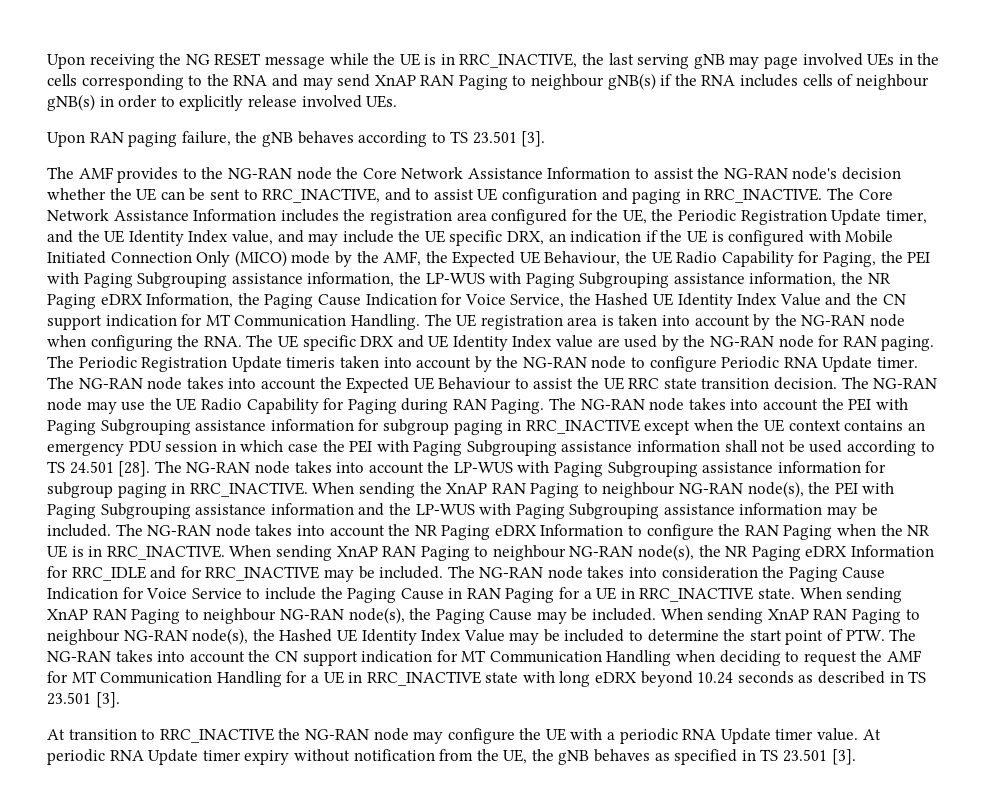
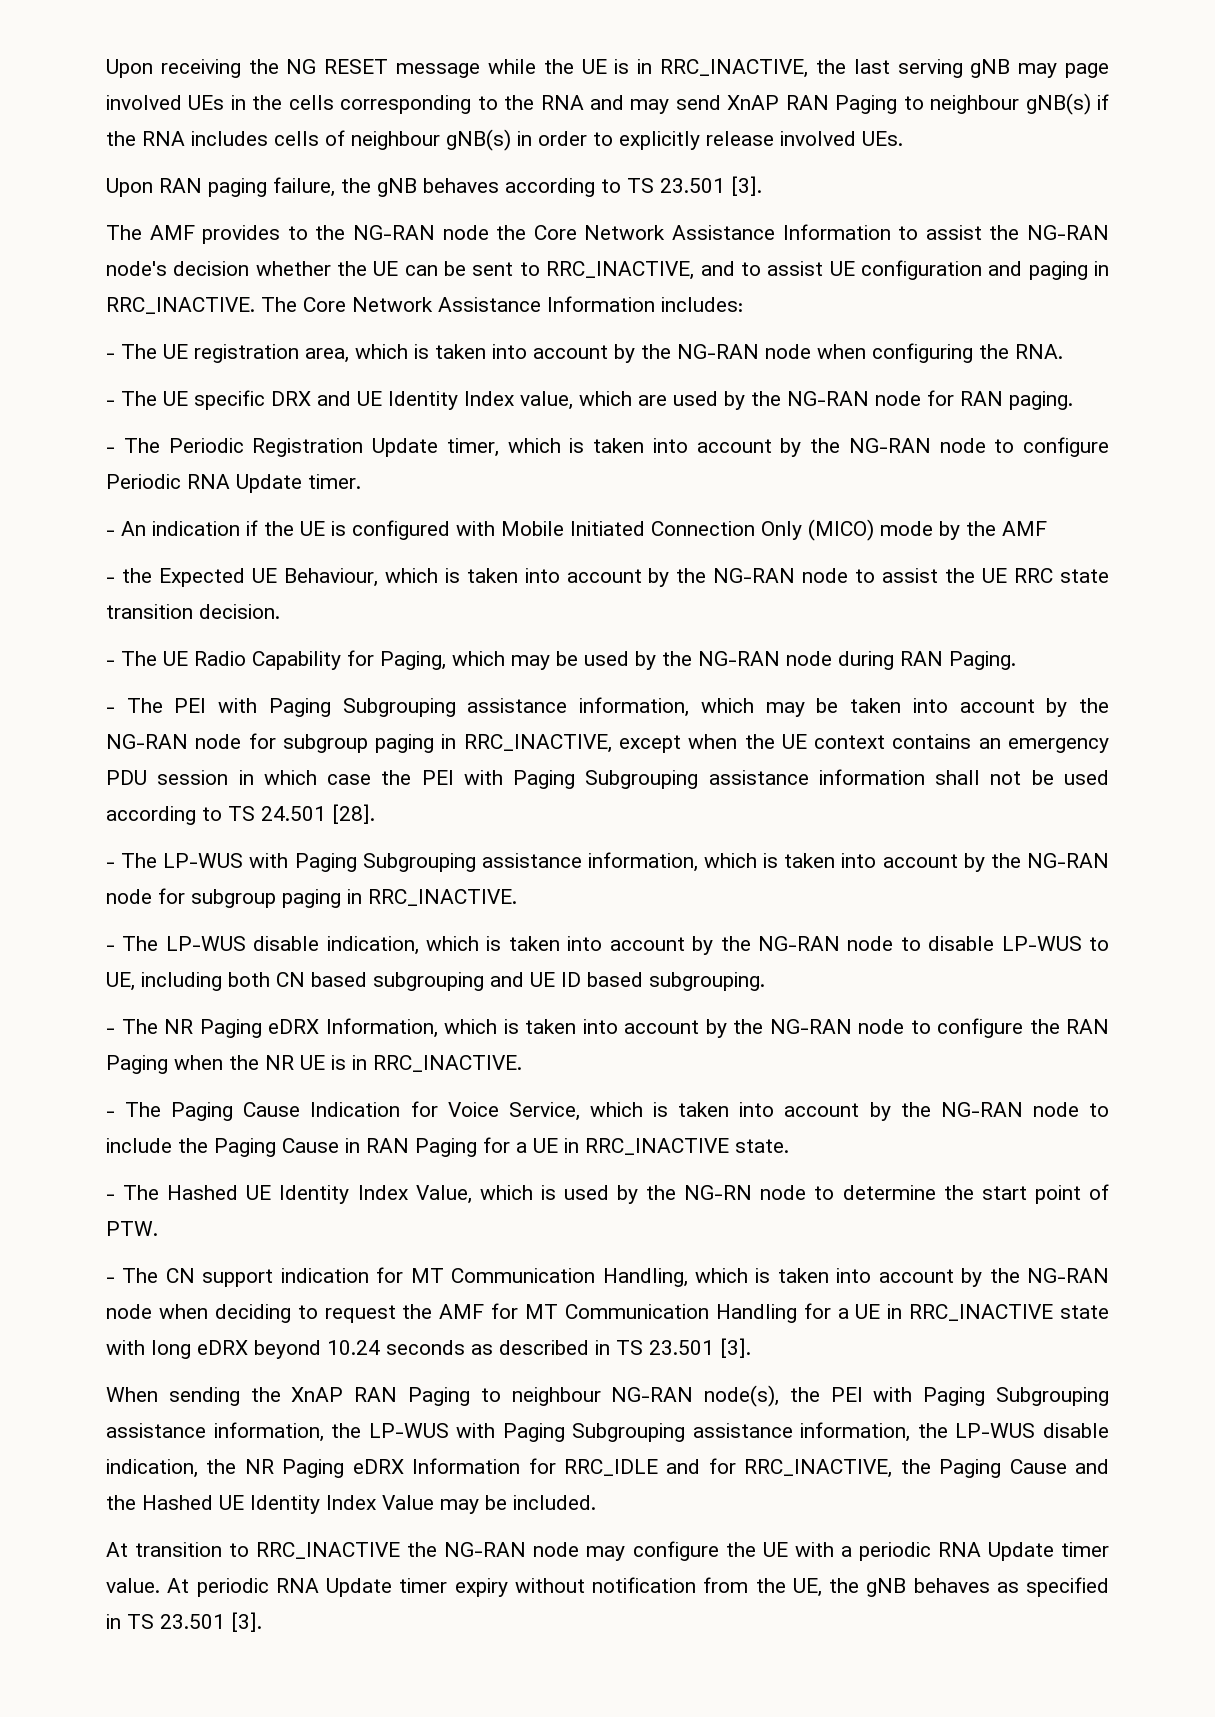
- The Core Network Assistance Information includes the registration area configured for the UE, the Periodic Registration Update timer, and the UE Identity Index value, and may include the UE specific DRX, an indication if the UE is configured with Mobile Initiated Connection Only (MICO) mode by the AMF, the Expected UE Behaviour, the UE Radio Capability for Paging, the PEI with Paging Subgrouping assistance information, the LP-WUS with Paging Subgrouping assistance information, the NR Paging eDRX Information, the Paging Cause Indication for Voice Service, the Hashed UE Identity Index Value and the CN support indication for MT Communication Handling. The UE registration area is taken into account by the NG-RAN node when configuring the RNA. The UE specific DRX and UE Identity Index value are used by the NG-RAN node for RAN paging. The Periodic Registration Update timeris taken into account by the NG-RAN node to configure Periodic RNA Update timer. The NG-RAN node takes into account the Expected UE Behaviour to assist the UE RRC state transition decision. The NG-RAN node may use the UE Radio Capability for Paging during RAN Paging. The NG-RAN node takes into account the PEI with Paging Subgrouping assistance information for subgroup paging in RRC_INACTIVE except when the UE context contains an emergency PDU session in which case the PEI with Paging Subgrouping assistance information shall not be used according to TS 24.501 [28]. The NG-RAN node takes into account the LP-WUS with Paging Subgrouping assistance information for subgroup paging in RRC_INACTIVE. When sending the XnAP RAN Paging to neighbour NG-RAN node(s), the PEI with Paging Subgrouping assistance information and the LP-WUS with Paging Subgrouping assistance information may be included. The NG-RAN node takes into account the NR Paging eDRX Information to configure the RAN Paging when the NR UE is in RRC_INACTIVE. When sending XnAP RAN Paging to neighbour NG-RAN node(s), the NR Paging eDRX Information for RRC_IDLE and for RRC_INACTIVE may be included. The NG-RAN node takes into consideration the Paging Cause Indication for Voice Service to include the Paging Cause in RAN Paging for a UE in RRC_INACTIVE state. When sending XnAP RAN Paging to neighbour NG-RAN node(s), the Paging Cause may be included. When sending XnAP RAN Paging to neighbour NG-RAN node(s), the Hashed UE Identity Index Value may be included to determine the start point of PTW. The NG-RAN takes into account the CN support indication for MT Communication Handling when deciding to request the AMF for MT Communication Handling for a UE in RRC_INACTIVE state with long eDRX beyond 10.24 seconds as described in TS 23.501 [3].
+ The Core Network Assistance Information includes:
+ - The UE registration area, which is taken into account by the NG-RAN node when configuring the RNA.
+ - The UE specific DRX and UE Identity Index value, which are used by the NG-RAN node for RAN paging.
+ - The Periodic Registration Update timer, which is taken into account by the NG-RAN node to configure Periodic RNA Update timer.
+ - An indication if the UE is configured with Mobile Initiated Connection Only (MICO) mode by the AMF
+ - the Expected UE Behaviour, which is taken into account by the NG-RAN node to assist the UE RRC state transition decision.
+ - The UE Radio Capability for Paging, which may be used by the NG-RAN node during RAN Paging.
+ - The PEI with Paging Subgrouping assistance information, which may be taken into account by the NG-RAN node for subgroup paging in RRC_INACTIVE, except when the UE context contains an emergency PDU session in which case the PEI with Paging Subgrouping assistance information shall not be used according to TS 24.501 [28].
+ - The LP-WUS with Paging Subgrouping assistance information, which is taken into account by the NG-RAN node for subgroup paging in RRC_INACTIVE.
+ - The LP-WUS disable indication, which is taken into account by the NG-RAN node to disable LP-WUS to UE, including both CN based subgrouping and UE ID based subgrouping.
+ - The NR Paging eDRX Information, which is taken into account by the NG-RAN node to configure the RAN Paging when the NR UE is in RRC_INACTIVE.
+ - The Paging Cause Indication for Voice Service, which is taken into account by the NG-RAN node to include the Paging Cause in RAN Paging for a UE in RRC_INACTIVE state.
+ - The Hashed UE Identity Index Value, which is used by the NG-RN node to determine the start point of PTW.
+ - The CN support indication for MT Communication Handling, which is taken into account by the NG-RAN node when deciding to request the AMF for MT Communication Handling for a UE in RRC_INACTIVE state with long eDRX beyond 10.24 seconds as described in TS 23.501 [3].
+ When sending the XnAP RAN Paging to neighbour NG-RAN node(s), the PEI with Paging Subgrouping assistance information, the LP-WUS with Paging Subgrouping assistance information, the LP-WUS disable indication, the NR Paging eDRX Information for RRC_IDLE and for RRC_INACTIVE, the Paging Cause and the Hashed UE Identity Index Value may be included.

